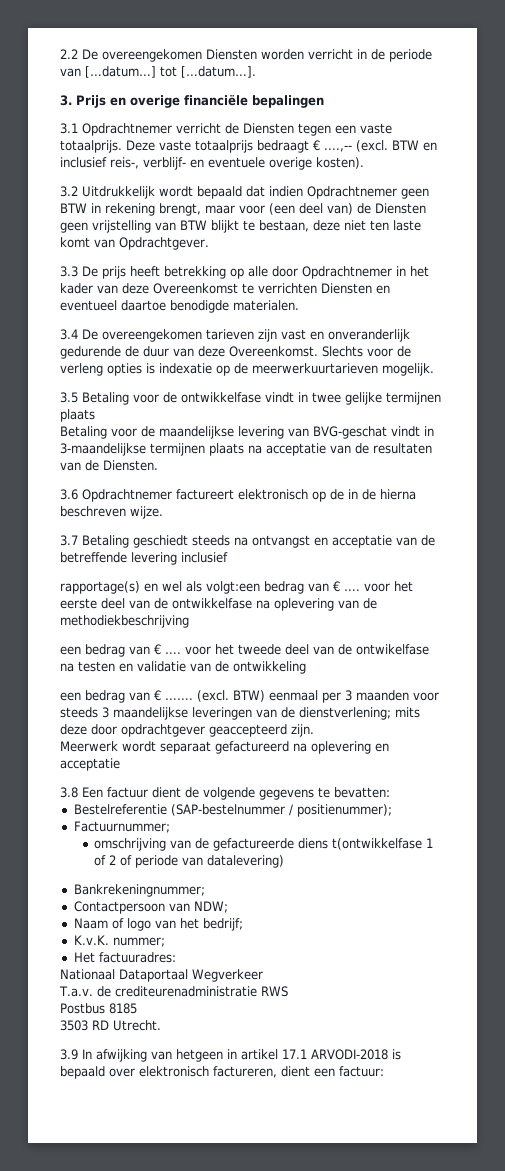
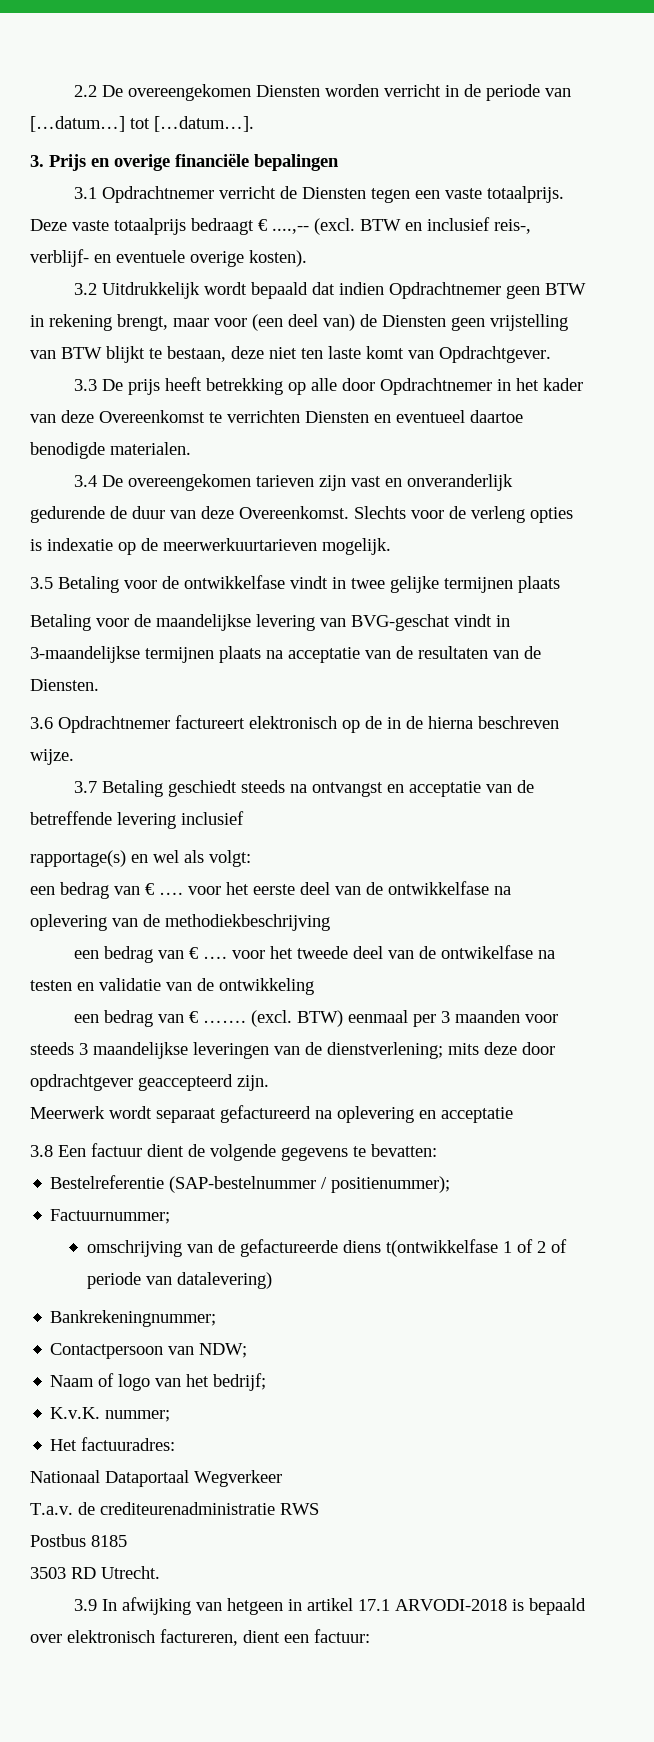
- rapportage(s) en wel als volgt:een bedrag van € …. voor het eerste deel van de ontwikkelfase na oplevering van de methodiekbeschrijving
+ rapportage(s) en wel als volgt:
+ een bedrag van € …. voor het eerste deel van de ontwikkelfase na oplevering van de methodiekbeschrijving

